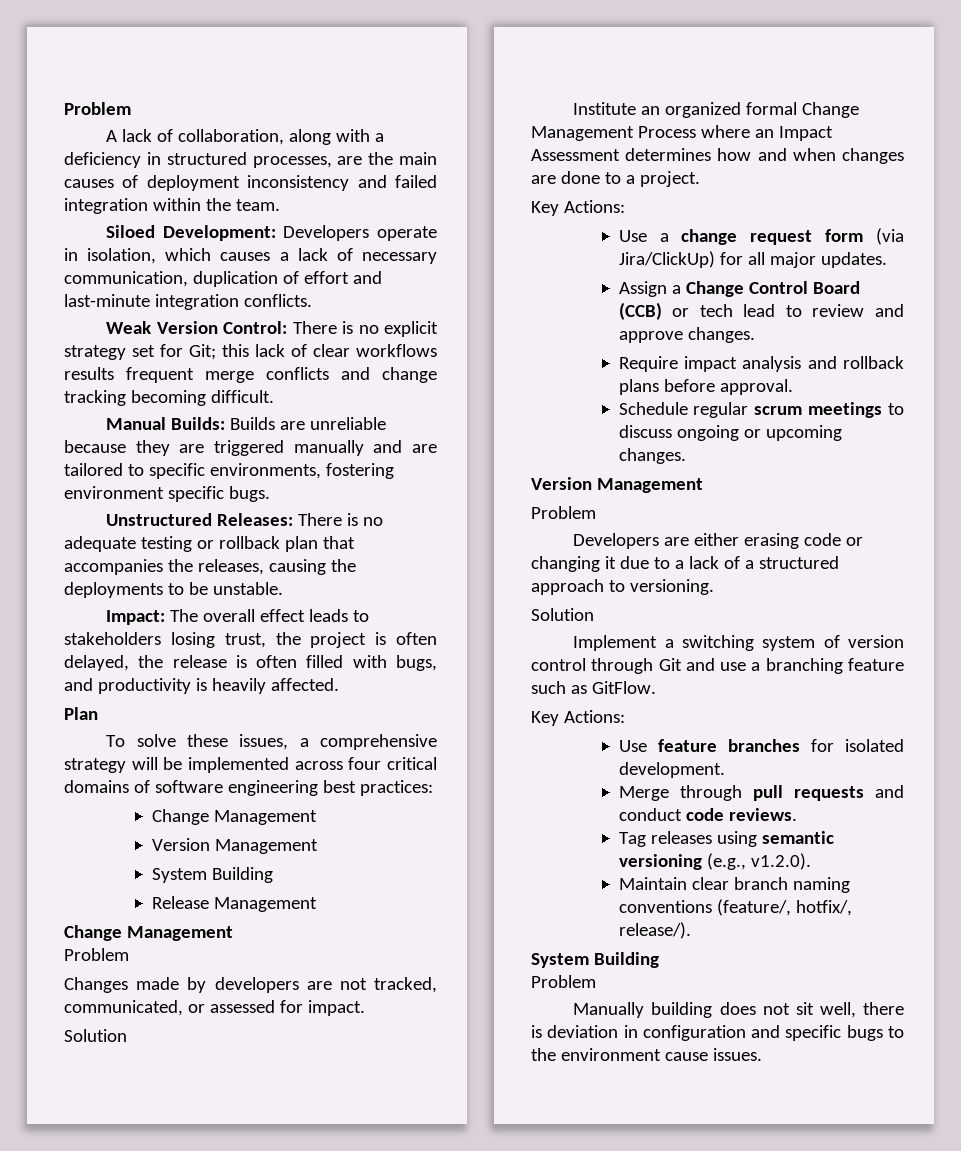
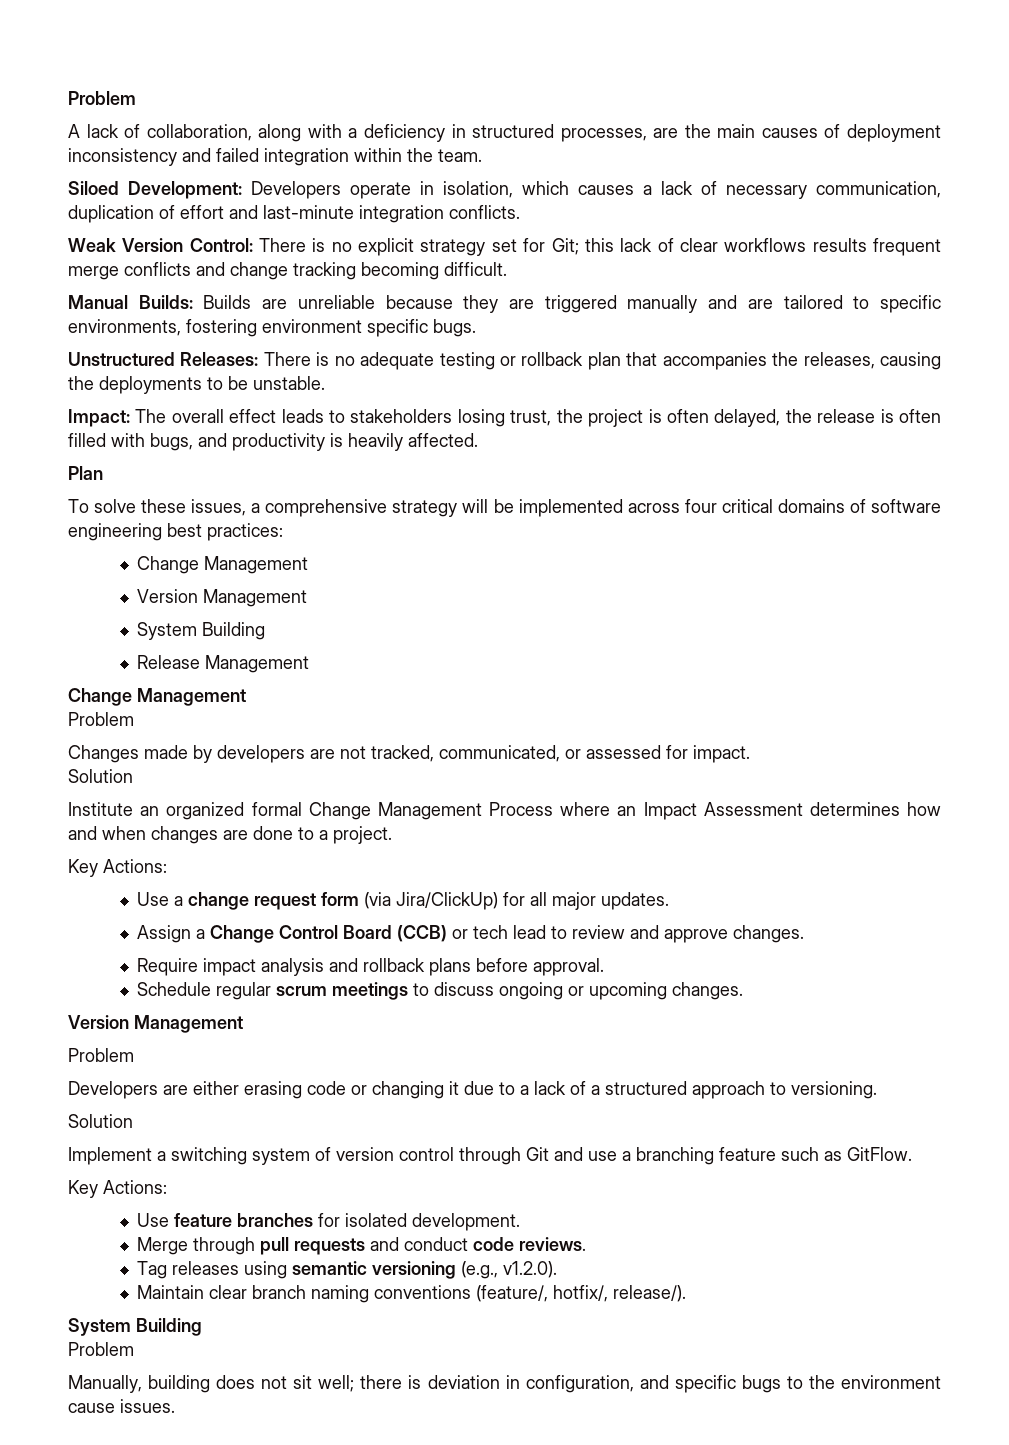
- Manually building does not sit well, there is deviation in configuration and specific bugs to the environment cause issues.
+ Manually, building does not sit well; there is deviation in configuration, and specific bugs to the environment cause issues.

